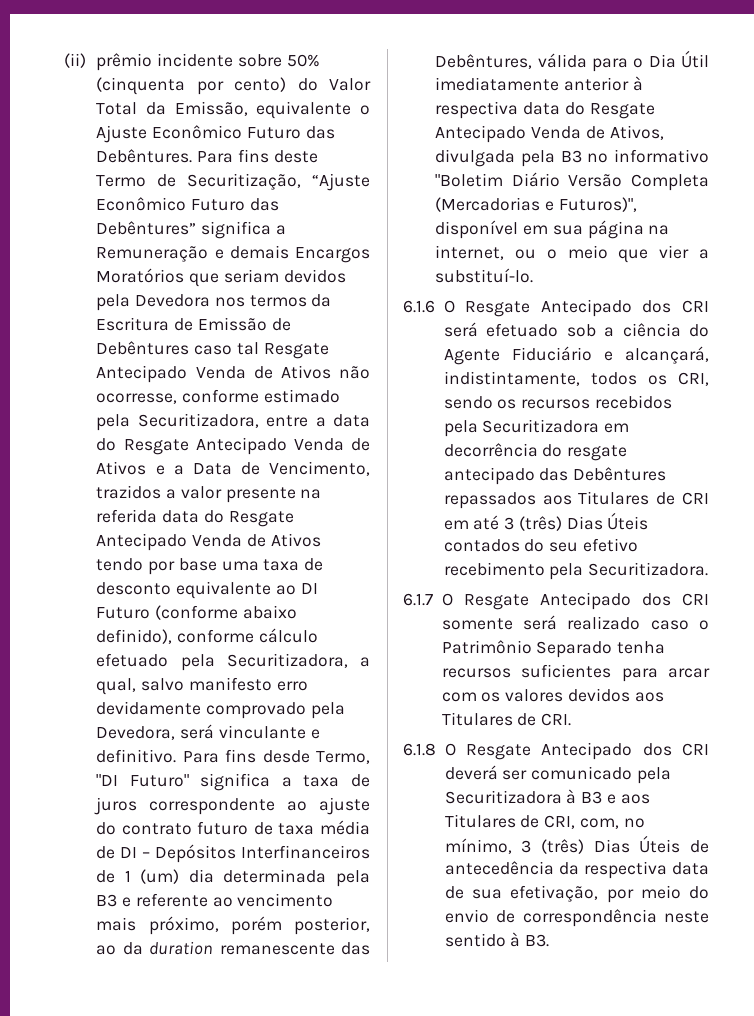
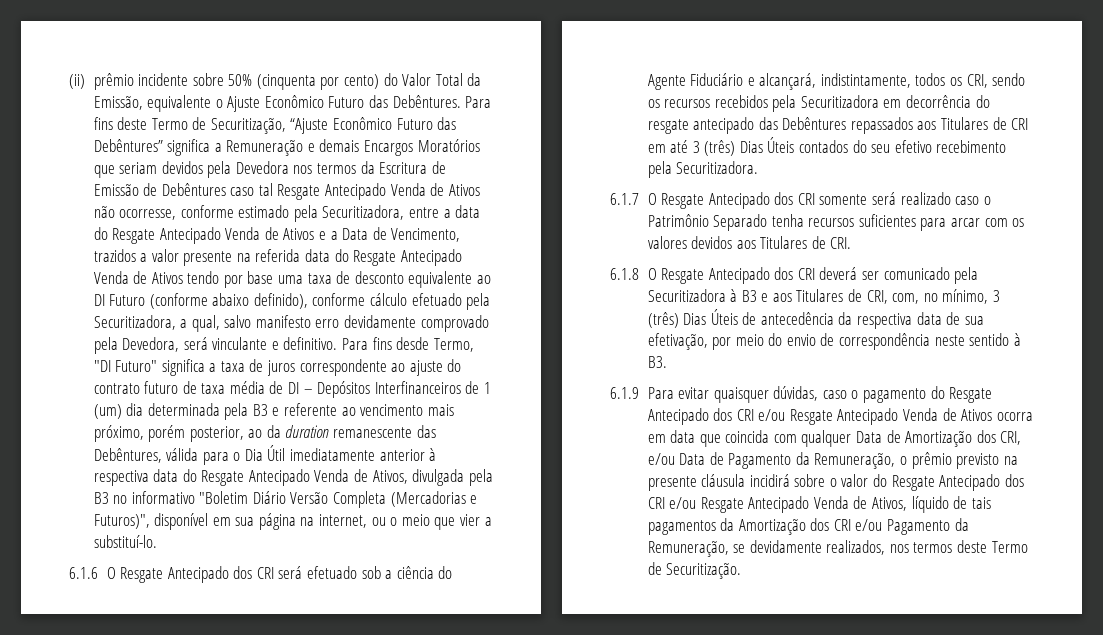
+ 6.1.9 Para evitar quaisquer dúvidas, caso o pagamento do Resgate Antecipado dos CRI e/ou Resgate Antecipado Venda de Ativos ocorra em data que coincida com qualquer Data de Amortização dos CRI, e/ou Data de Pagamento da Remuneração, o prêmio previsto na presente cláusula incidirá sobre o valor do Resgate Antecipado dos CRI e/ou Resgate Antecipado Venda de Ativos, líquido de tais pagamentos da Amortização dos CRI e/ou Pagamento da Remuneração, se devidamente realizados, nos termos deste Termo de Securitização.

